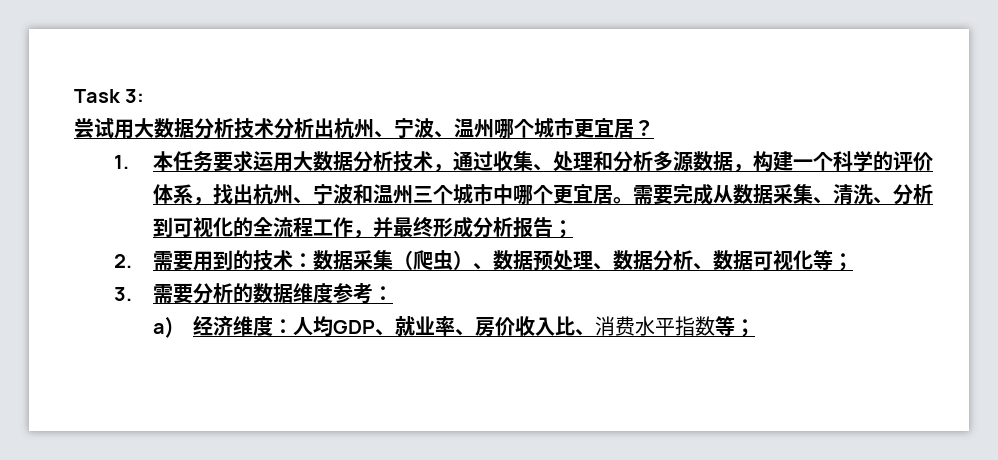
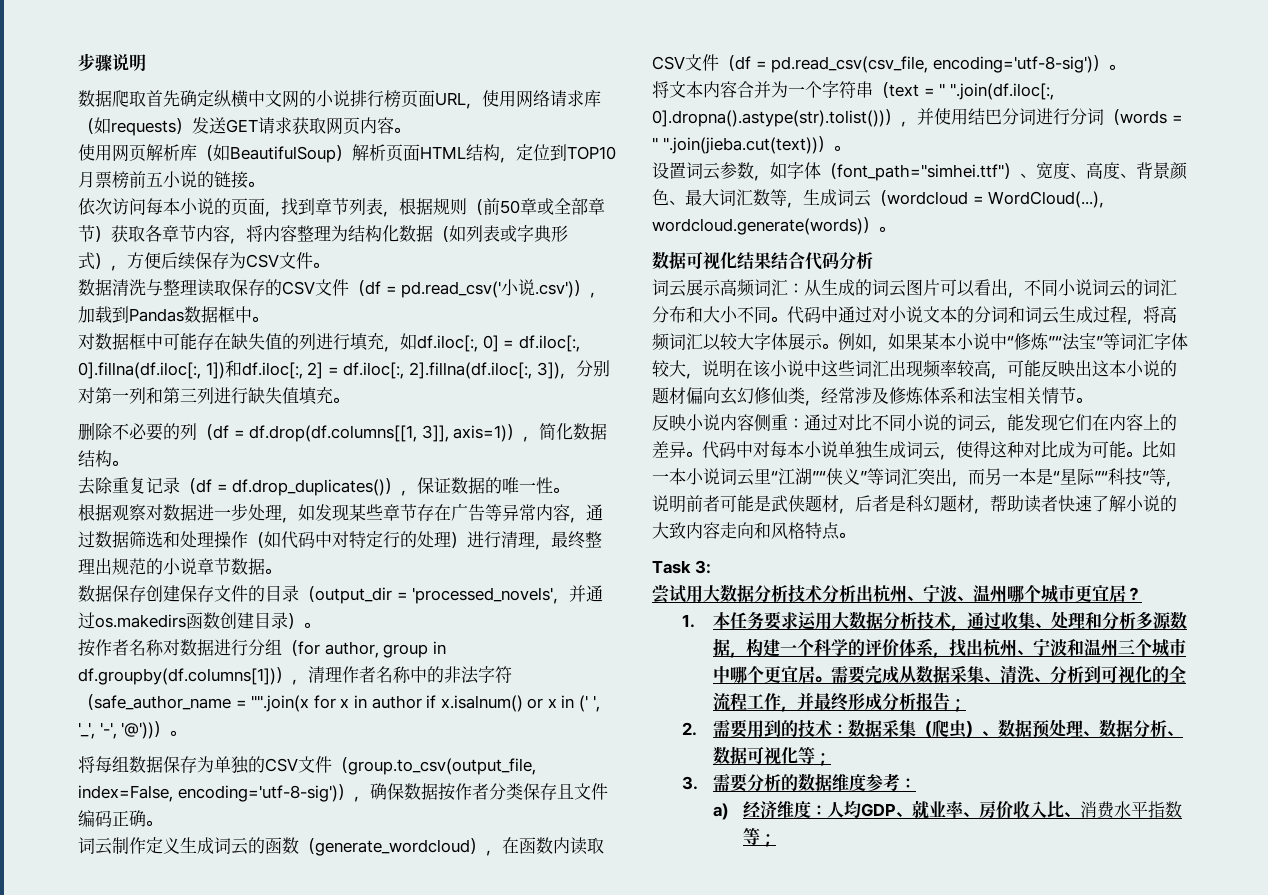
+ 步骤说明
+ 数据爬取首先确定纵横中文网的小说排行榜页面URL，使用网络请求库（如requests）发送GET请求获取网页内容。
+ 使用网页解析库（如BeautifulSoup）解析页面HTML结构，定位到TOP10月票榜前五小说的链接。
+ 依次访问每本小说的页面，找到章节列表，根据规则（前50章或全部章节）获取各章节内容，将内容整理为结构化数据（如列表或字典形式），方便后续保存为CSV文件。
+ 数据清洗与整理读取保存的CSV文件（df = pd.read_csv('小说.csv')），加载到Pandas数据框中。
+ 对数据框中可能存在缺失值的列进行填充，如df.iloc[:, 0] = df.iloc[:, 0].fillna(df.iloc[:, 1])和df.iloc[:, 2] = df.iloc[:, 2].fillna(df.iloc[:, 3])，分别对第一列和第三列进行缺失值填充。
+ 删除不必要的列（df = df.drop(df.columns[[1, 3]], axis=1)），简化数据结构。
+ 去除重复记录（df = df.drop_duplicates()），保证数据的唯一性。
+ 根据观察对数据进一步处理，如发现某些章节存在广告等异常内容，通过数据筛选和处理操作（如代码中对特定行的处理）进行清理，最终整理出规范的小说章节数据。
+ 数据保存创建保存文件的目录（output_dir = 'processed_novels'，并通过os.makedirs函数创建目录）。
+ 按作者名称对数据进行分组（for author, group in df.groupby(df.columns[1])），清理作者名称中的非法字符（safe_author_name = "".join(x for x in author if x.isalnum() or x in (' ', '_', '-', '@'))）。
+ 将每组数据保存为单独的CSV文件（group.to_csv(output_file, index=False, encoding='utf-8-sig')），确保数据按作者分类保存且文件编码正确。
+ 词云制作定义生成词云的函数（generate_wordcloud），在函数内读取CSV文件（df = pd.read_csv(csv_file, encoding='utf-8-sig')）。
+ 将文本内容合并为一个字符串（text = " ".join(df.iloc[:, 0].dropna().astype(str).tolist())），并使用结巴分词进行分词（words = " ".join(jieba.cut(text))）。
+ 设置词云参数，如字体（font_path="simhei.ttf"）、宽度、高度、背景颜色、最大词汇数等，生成词云（wordcloud = WordCloud(...)，wordcloud.generate(words)）。
+ 数据可视化结果结合代码分析
+ 词云展示高频词汇：从生成的词云图片可以看出，不同小说词云的词汇分布和大小不同。代码中通过对小说文本的分词和词云生成过程，将高频词汇以较大字体展示。例如，如果某本小说中“修炼”“法宝”等词汇字体较大，说明在该小说中这些词汇出现频率较高，可能反映出这本小说的题材偏向玄幻修仙类，经常涉及修炼体系和法宝相关情节。
+ 反映小说内容侧重：通过对比不同小说的词云，能发现它们在内容上的差异。代码中对每本小说单独生成词云，使得这种对比成为可能。比如一本小说词云里“江湖”“侠义”等词汇突出，而另一本是“星际”“科技”等，说明前者可能是武侠题材，后者是科幻题材，帮助读者快速了解小说的大致内容走向和风格特点。

